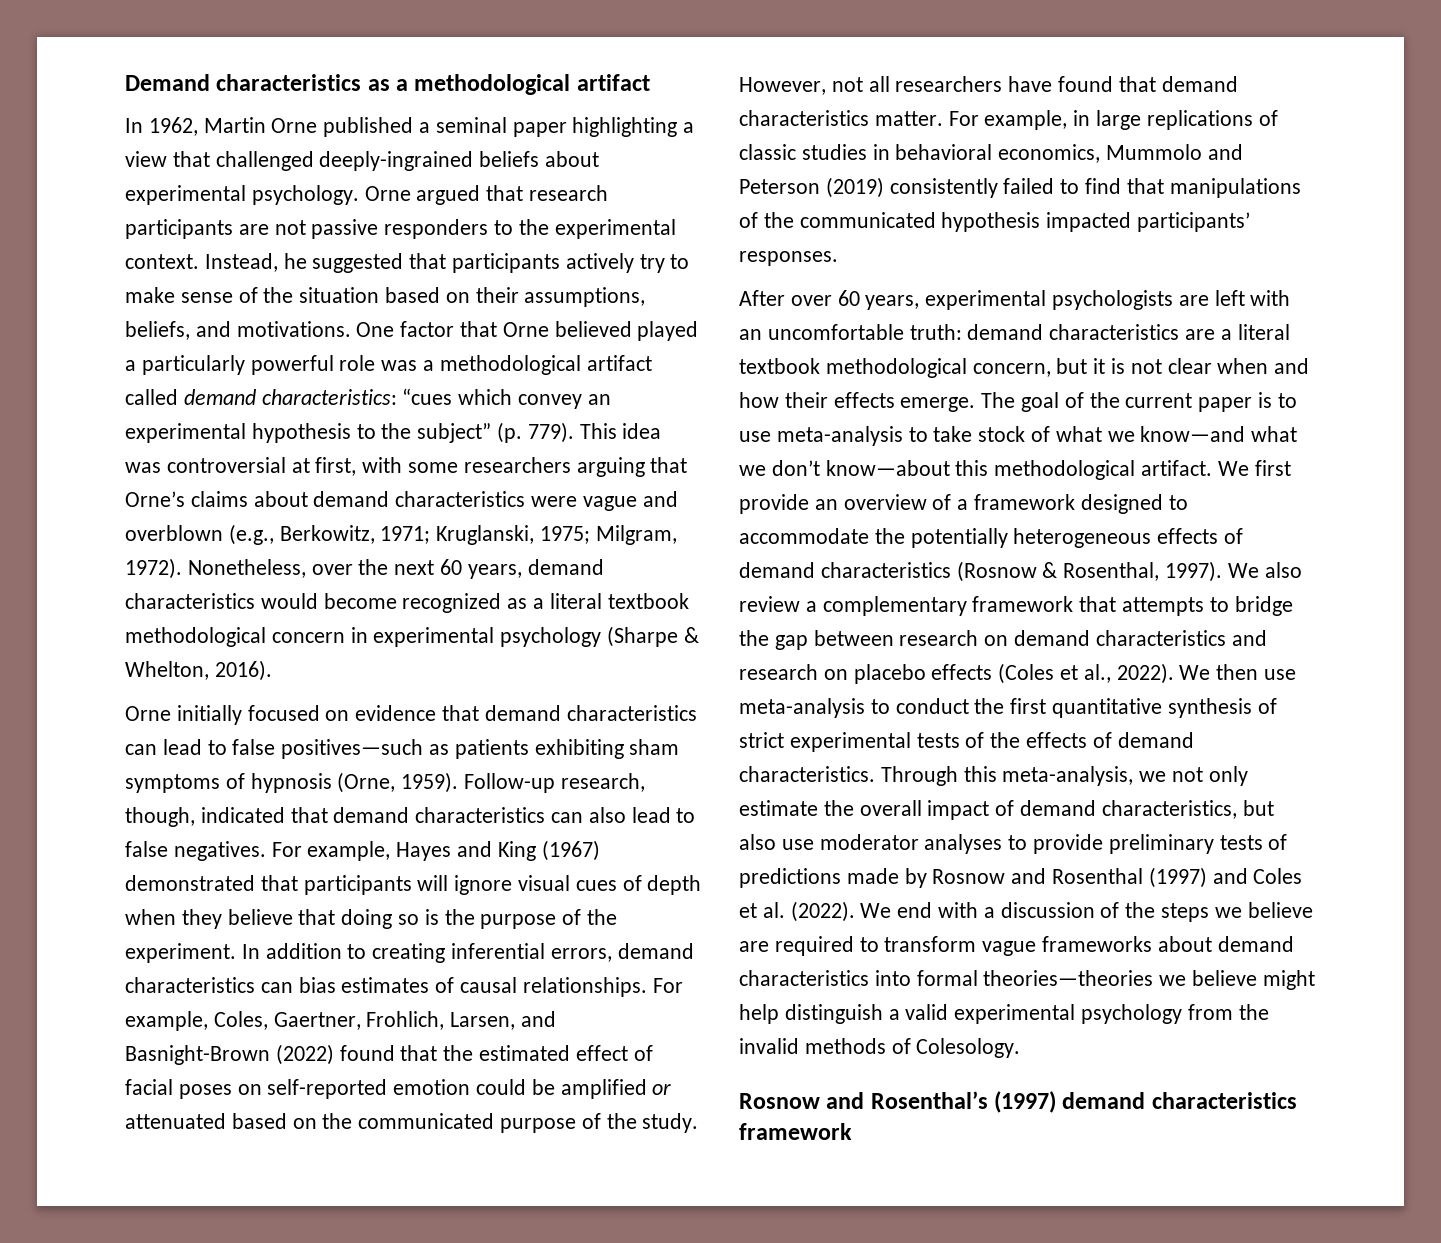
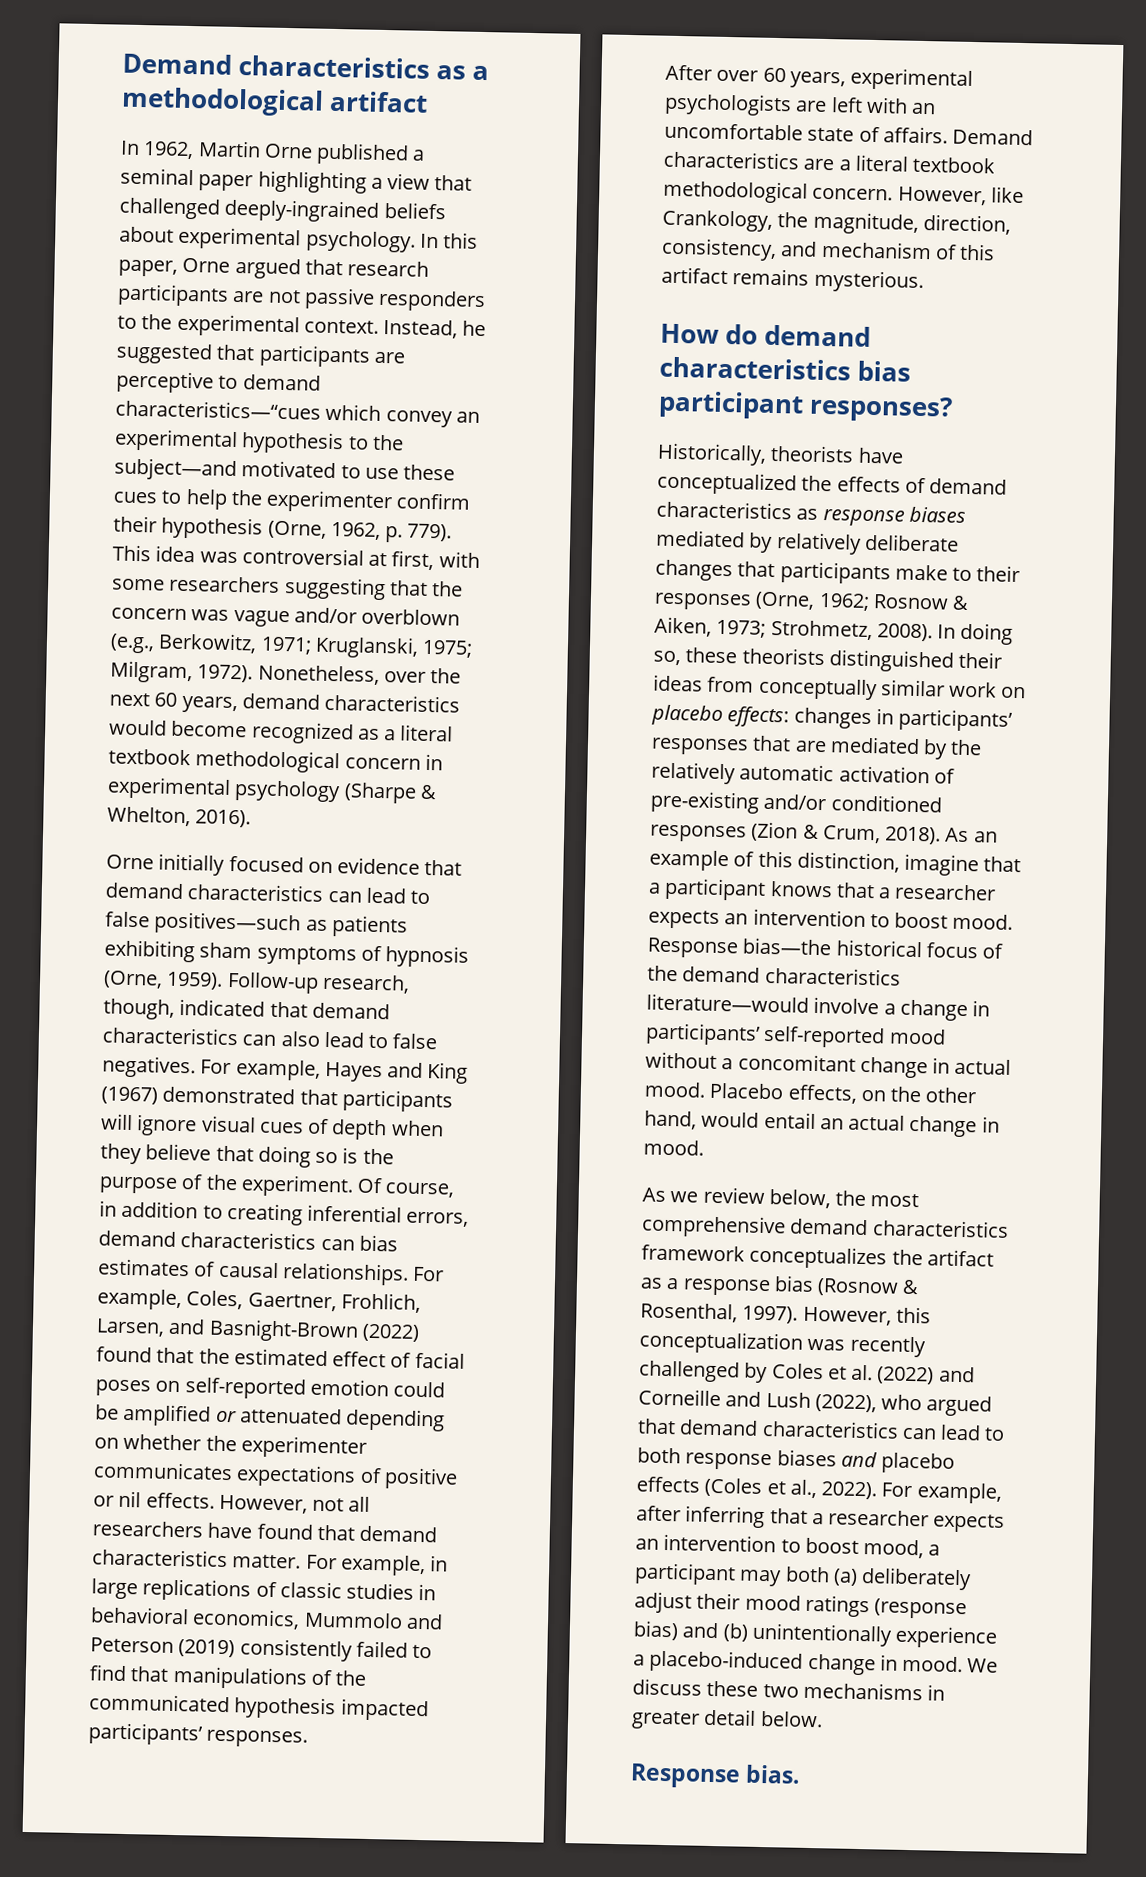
- Orne argued that research participants are not passive responders to the experimental context.
+ In this paper, Orne argued that research participants are not passive responders to the experimental context.
- Instead, he suggested that participants actively try to make sense of the situation based on their assumptions, beliefs, and motivations. One factor that Orne believed played a particularly powerful role was a methodological artifact called demand characteristics: “cues which convey an experimental hypothesis to the subject” (p. 779).
+ Instead, he suggested that participants are perceptive to demand characteristics—“cues which convey an experimental hypothesis to the subject—and motivated to use these cues to help the experimenter confirm their hypothesis (Orne, 1962, p. 779).
- This idea was controversial at first, with some researchers arguing that Orne’s claims about demand characteristics were vague and overblown (e.g., Berkowitz, 1971; Kruglanski, 1975; Milgram, 1972).
+ This idea was controversial at first, with some researchers suggesting that the concern was vague and/or overblown (e.g., Berkowitz, 1971; Kruglanski, 1975; Milgram, 1972).
- In addition to creating inferential errors, demand characteristics can bias estimates of causal relationships.
+ Of course, in addition to creating inferential errors, demand characteristics can bias estimates of causal relationships.
- For example, Coles, Gaertner, Frohlich, Larsen, and Basnight-Brown (2022) found that the estimated effect of facial poses on self-reported emotion could be amplified or attenuated based on the communicated purpose of the study.
+ For example, Coles, Gaertner, Frohlich, Larsen, and Basnight-Brown (2022) found that the estimated effect of facial poses on self-reported emotion could be amplified or attenuated depending on whether the experimenter communicates expectations of positive or nil effects.
- After over 60 years, experimental psychologists are left with an uncomfortable truth: demand characteristics are a literal textbook methodological concern, but it is not clear when and how their effects emerge. The goal of the current paper is to use meta-analysis to take stock of what we know—and what we don’t know—about this methodological artifact. We first provide an overview of a framework designed to accommodate the potentially heterogeneous effects of demand characteristics (Rosnow & Rosenthal, 1997). We also review a complementary framework that attempts to bridge the gap between research on demand characteristics and research on placebo effects (Coles et al., 2022).
+ After over 60 years, experimental psychologists are left with an uncomfortable state of affairs. Demand characteristics are a literal textbook methodological concern. However, like Crankology, the magnitude, direction, consistency, and mechanism of this artifact remains mysterious.
+ How do demand characteristics bias participant responses?
+ Historically, theorists have conceptualized the effects of demand characteristics as response biases mediated by relatively deliberate changes that participants make to their responses (Orne, 1962; Rosnow & Aiken, 1973; Strohmetz, 2008). In doing so, these theorists distinguished their ideas from conceptually similar work on placebo effects: changes in participants’ responses that are mediated by the relatively automatic activation of pre-existing and/or conditioned responses (Zion & Crum, 2018). As an example of this distinction, imagine that a participant knows that a researcher expects an intervention to boost mood. Response bias—the historical focus of the demand characteristics literature—would involve a change in participants’ self-reported mood without a concomitant change in actual mood. Placebo effects, on the other hand, would entail an actual change in mood.
+ As we review below, the most comprehensive demand characteristics framework conceptualizes the artifact as a response bias (Rosnow & Rosenthal, 1997). However, this conceptualization was recently challenged by Coles et al. (2022) and Corneille and Lush (2022), who argued that demand characteristics can lead to both response biases and placebo effects (Coles et al., 2022).
- We then use meta-analysis to conduct the first quantitative synthesis of strict experimental tests of the effects of demand characteristics. Through this meta-analysis, we not only estimate the overall impact of demand characteristics, but also use moderator analyses to provide preliminary tests of predictions made by Rosnow and Rosenthal (1997) and Coles et al. (2022). We end with a discussion of the steps we believe are required to transform vague frameworks about demand characteristics into formal theories—theories we believe might help distinguish a valid experimental psychology from the invalid methods of Colesology.
- Rosnow and Rosenthal’s (1997) demand characteristics framework
+ For example, after inferring that a researcher expects an intervention to boost mood, a participant may both (a) deliberately adjust their mood ratings (response bias) and (b) unintentionally experience a placebo-induced change in mood. We discuss these two mechanisms in greater detail below.
+ Response bias.

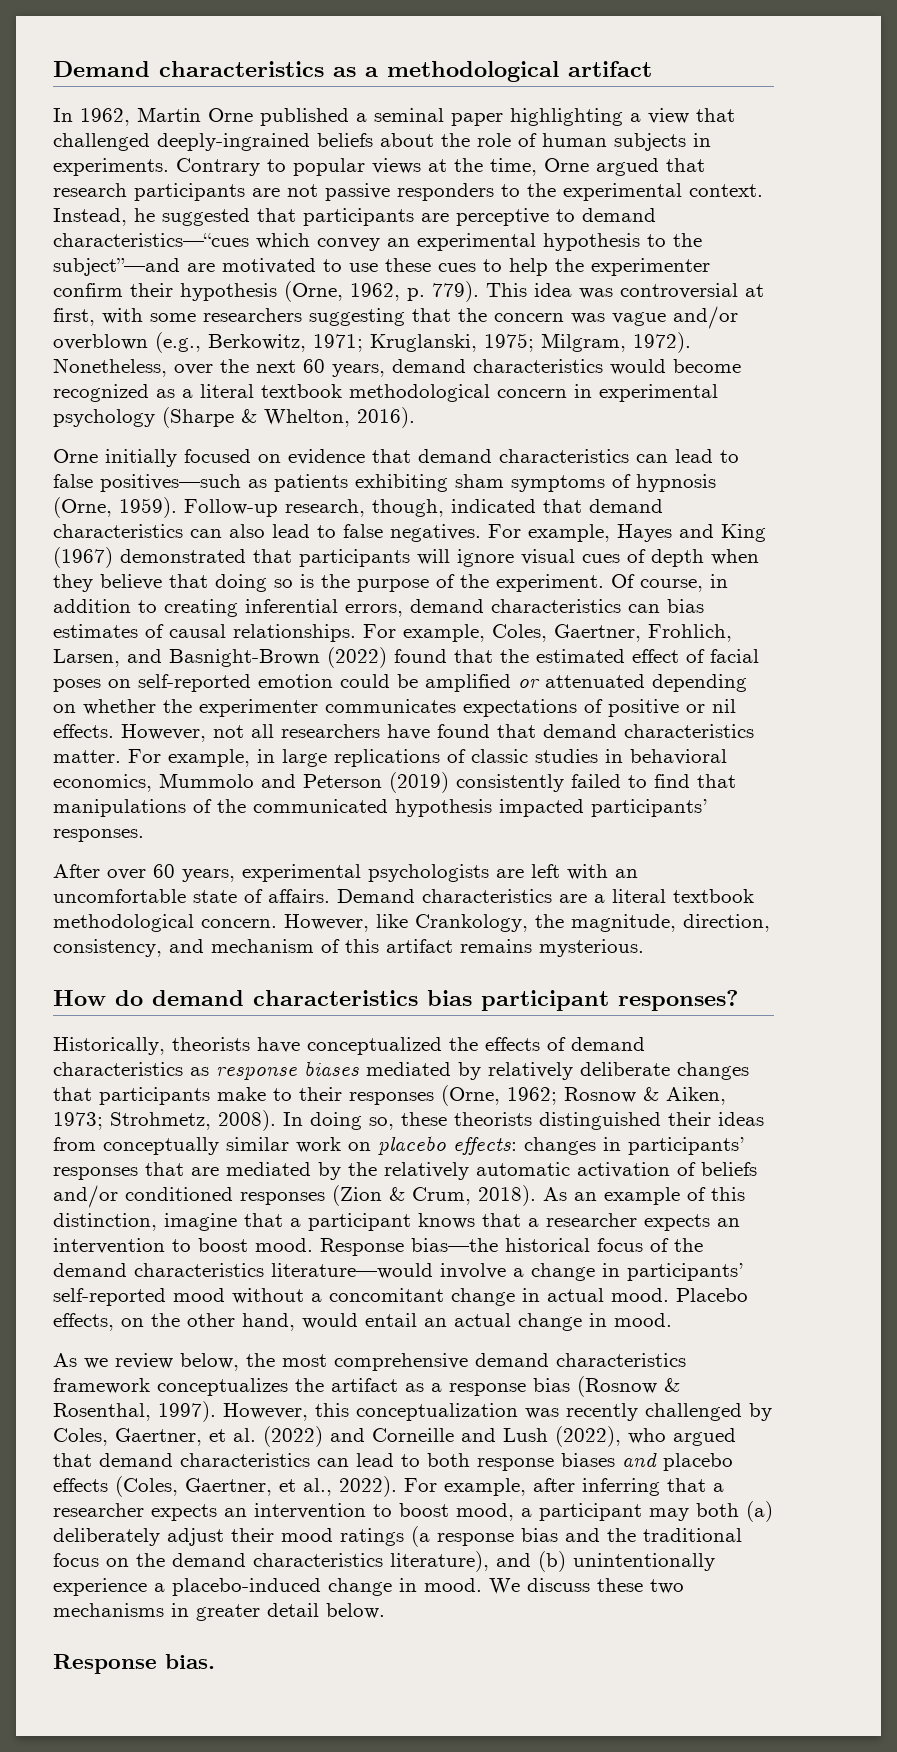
- In 1962, Martin Orne published a seminal paper highlighting a view that challenged deeply-ingrained beliefs about experimental psychology. In this paper, Orne argued that research participants are not passive responders to the experimental context.
+ In 1962, Martin Orne published a seminal paper highlighting a view that challenged deeply-ingrained beliefs about the role of human subjects in experiments. Contrary to popular views at the time, Orne argued that research participants are not passive responders to the experimental context.
- Instead, he suggested that participants are perceptive to demand characteristics—“cues which convey an experimental hypothesis to the subject—and motivated to use these cues to help the experimenter confirm their hypothesis (Orne, 1962, p. 779).
+ Instead, he suggested that participants are perceptive to demand characteristics—“cues which convey an experimental hypothesis to the subject”—and are motivated to use these cues to help the experimenter confirm their hypothesis (Orne, 1962, p. 779).
- In doing so, these theorists distinguished their ideas from conceptually similar work on placebo effects: changes in participants’ responses that are mediated by the relatively automatic activation of pre-existing and/or conditioned responses (Zion & Crum, 2018).
+ In doing so, these theorists distinguished their ideas from conceptually similar work on placebo effects: changes in participants’ responses that are mediated by the relatively automatic activation of beliefs and/or conditioned responses (Zion & Crum, 2018).
- However, this conceptualization was recently challenged by Coles et al. (2022) and Corneille and Lush (2022), who argued that demand characteristics can lead to both response biases and placebo effects (Coles et al., 2022).
+ However, this conceptualization was recently challenged by Coles, Gaertner, et al. (2022) and Corneille and Lush (2022), who argued that demand characteristics can lead to both response biases and placebo effects (Coles, Gaertner, et al., 2022).
- For example, after inferring that a researcher expects an intervention to boost mood, a participant may both (a) deliberately adjust their mood ratings (response bias) and (b) unintentionally experience a placebo-induced change in mood.
+ For example, after inferring that a researcher expects an intervention to boost mood, a participant may both (a) deliberately adjust their mood ratings (a response bias and the traditional focus on the demand characteristics literature), and (b) unintentionally experience a placebo-induced change in mood.

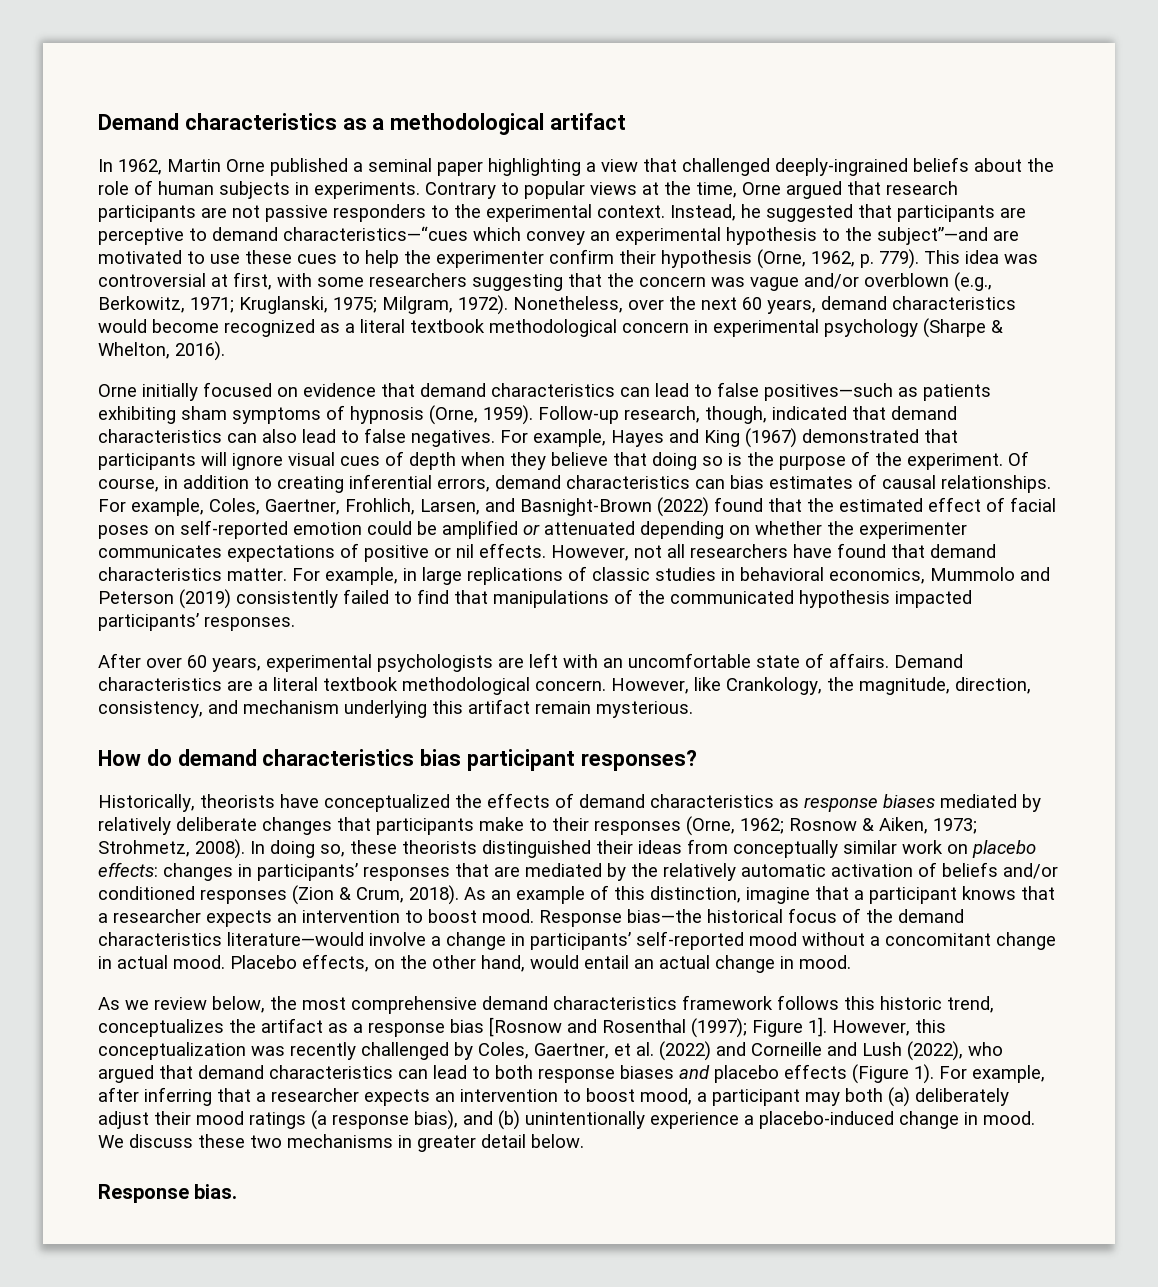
- However, like Crankology, the magnitude, direction, consistency, and mechanism of this artifact remains mysterious.
+ However, like Crankology, the magnitude, direction, consistency, and mechanism underlying this artifact remain mysterious.
- As we review below, the most comprehensive demand characteristics framework conceptualizes the artifact as a response bias (Rosnow & Rosenthal, 1997).
+ As we review below, the most comprehensive demand characteristics framework follows this historic trend, conceptualizes the artifact as a response bias [Rosnow and Rosenthal (1997); Figure 1].
- However, this conceptualization was recently challenged by Coles, Gaertner, et al. (2022) and Corneille and Lush (2022), who argued that demand characteristics can lead to both response biases and placebo effects (Coles, Gaertner, et al., 2022).
+ However, this conceptualization was recently challenged by Coles, Gaertner, et al. (2022) and Corneille and Lush (2022), who argued that demand characteristics can lead to both response biases and placebo effects (Figure 1).
- For example, after inferring that a researcher expects an intervention to boost mood, a participant may both (a) deliberately adjust their mood ratings (a response bias and the traditional focus on the demand characteristics literature), and (b) unintentionally experience a placebo-induced change in mood.
+ For example, after inferring that a researcher expects an intervention to boost mood, a participant may both (a) deliberately adjust their mood ratings (a response bias), and (b) unintentionally experience a placebo-induced change in mood.

